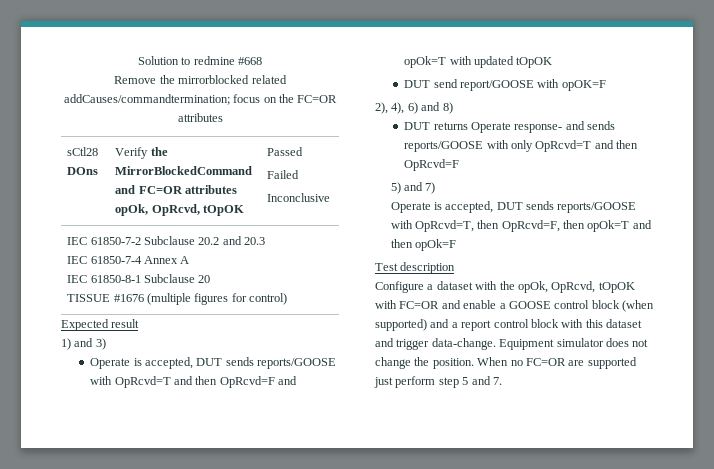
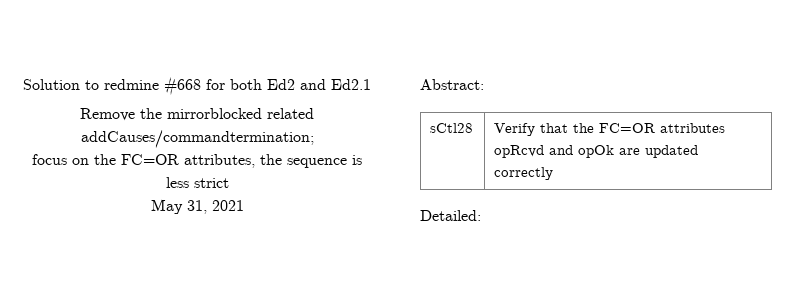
- Solution to redmine #668
+ Solution to redmine #668 for both Ed2 and Ed2.1
- Remove the mirrorblocked related addCauses/commandtermination; focus on the FC=OR attributes
+ Remove the mirrorblocked related addCauses/commandtermination;
+ focus on the FC=OR attributes, the sequence is less strict
+ May 31, 2021
+ Abstract:
- sCtl28 DOns | Verify the MirrorBlockedCommand and FC=OR attributes opOk, OpRcvd, tOpOK | Passed
- Failed
- Inconclusive
- IEC 61850-7-2 Subclause 20.2 and 20.3
- IEC 61850-7-4 Annex A
- IEC 61850-8-1 Subclause 20
- TISSUE #1676 (multiple figures for control)
- Expected result
- 1) and 3)
- Operate is accepted, DUT sends reports/GOOSE with OpRcvd=T and then OpRcvd=F and opOk=T with updated tOpOK
- DUT send report/GOOSE with opOK=F
- 2), 4), 6) and 8)
- DUT returns Operate response- and sends reports/GOOSE with only OpRcvd=T and then OpRcvd=F
- 5) and 7)
- Operate is accepted, DUT sends reports/GOOSE with OpRcvd=T, then OpRcvd=F, then opOk=T and then opOk=F
- Test description
- Configure a dataset with the opOk, OpRcvd, tOpOK with FC=OR and enable a GOOSE control block (when supported) and a report control block with this dataset and trigger data-change. Equipment simulator does not change the position. When no FC=OR are supported just perform step 5 and 7.
+ sCtl28 | Verify that the FC=OR attributes opRcvd and opOk are updated correctly
+ Detailed:

